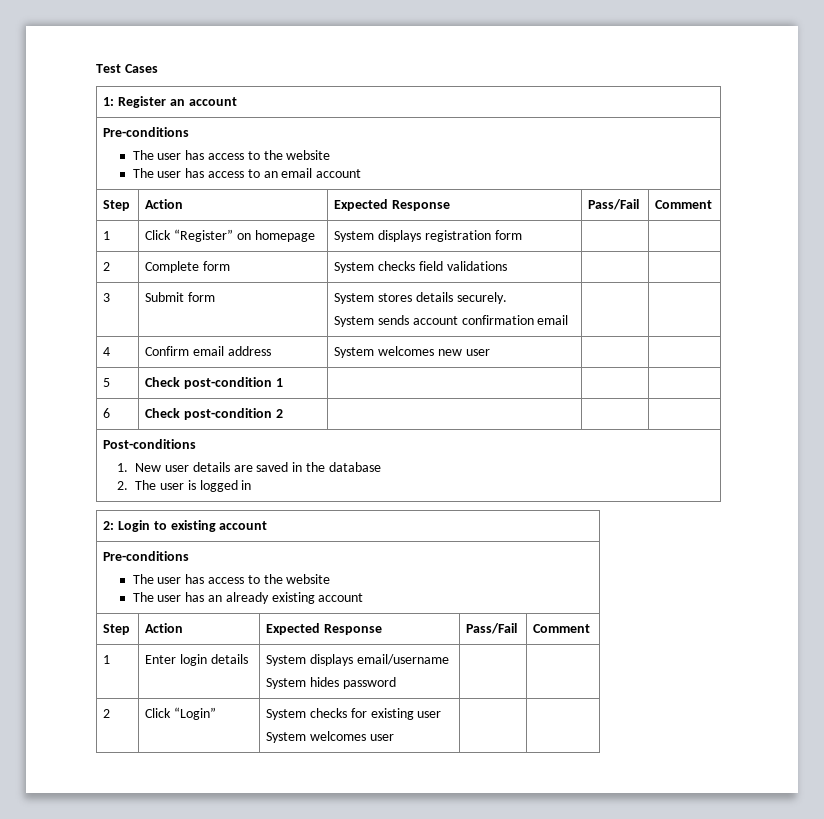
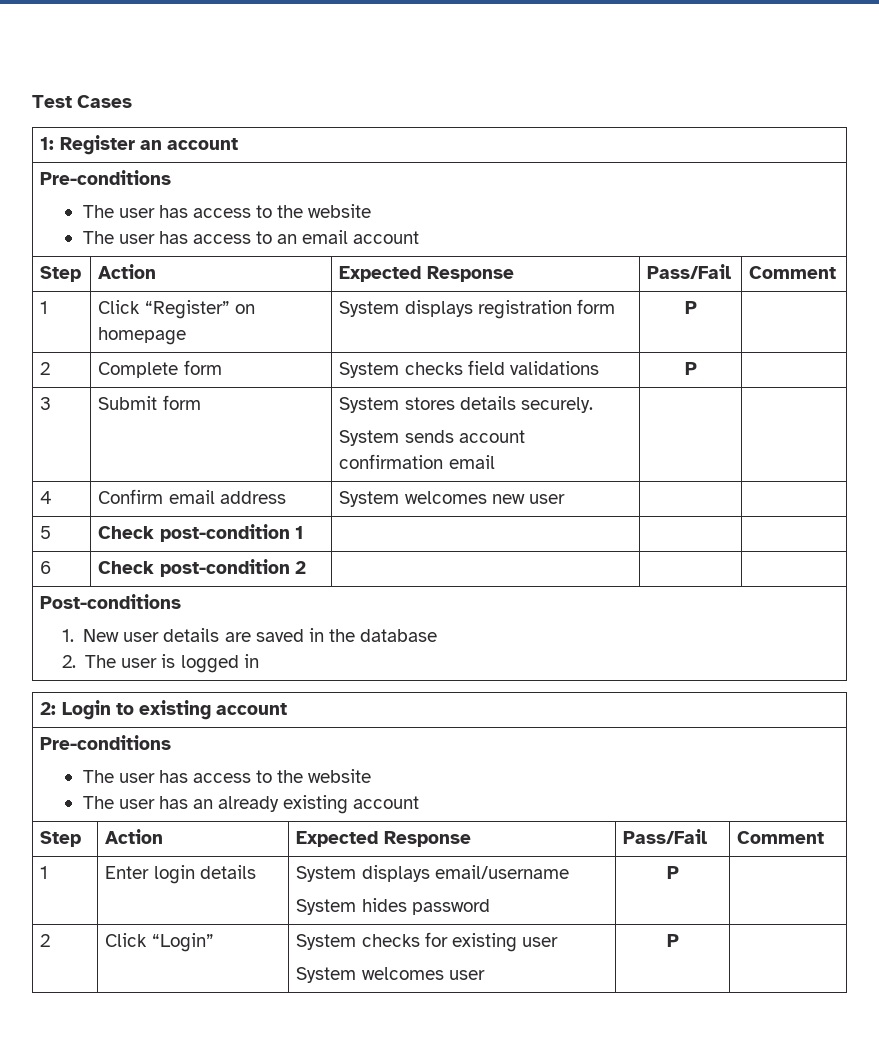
- 1 | Click “Register” on homepage | System displays registration form | |
+ 1 | Click “Register” on homepage | System displays registration form | P |
- 2 | Complete form | System checks field validations | |
+ 2 | Complete form | System checks field validations | P |
  1 | Enter login details | System displays email/username
- System hides password | |
+ System hides password | P |
  2 | Click “Login” | System checks for existing user
- System welcomes user | |
+ System welcomes user | P |

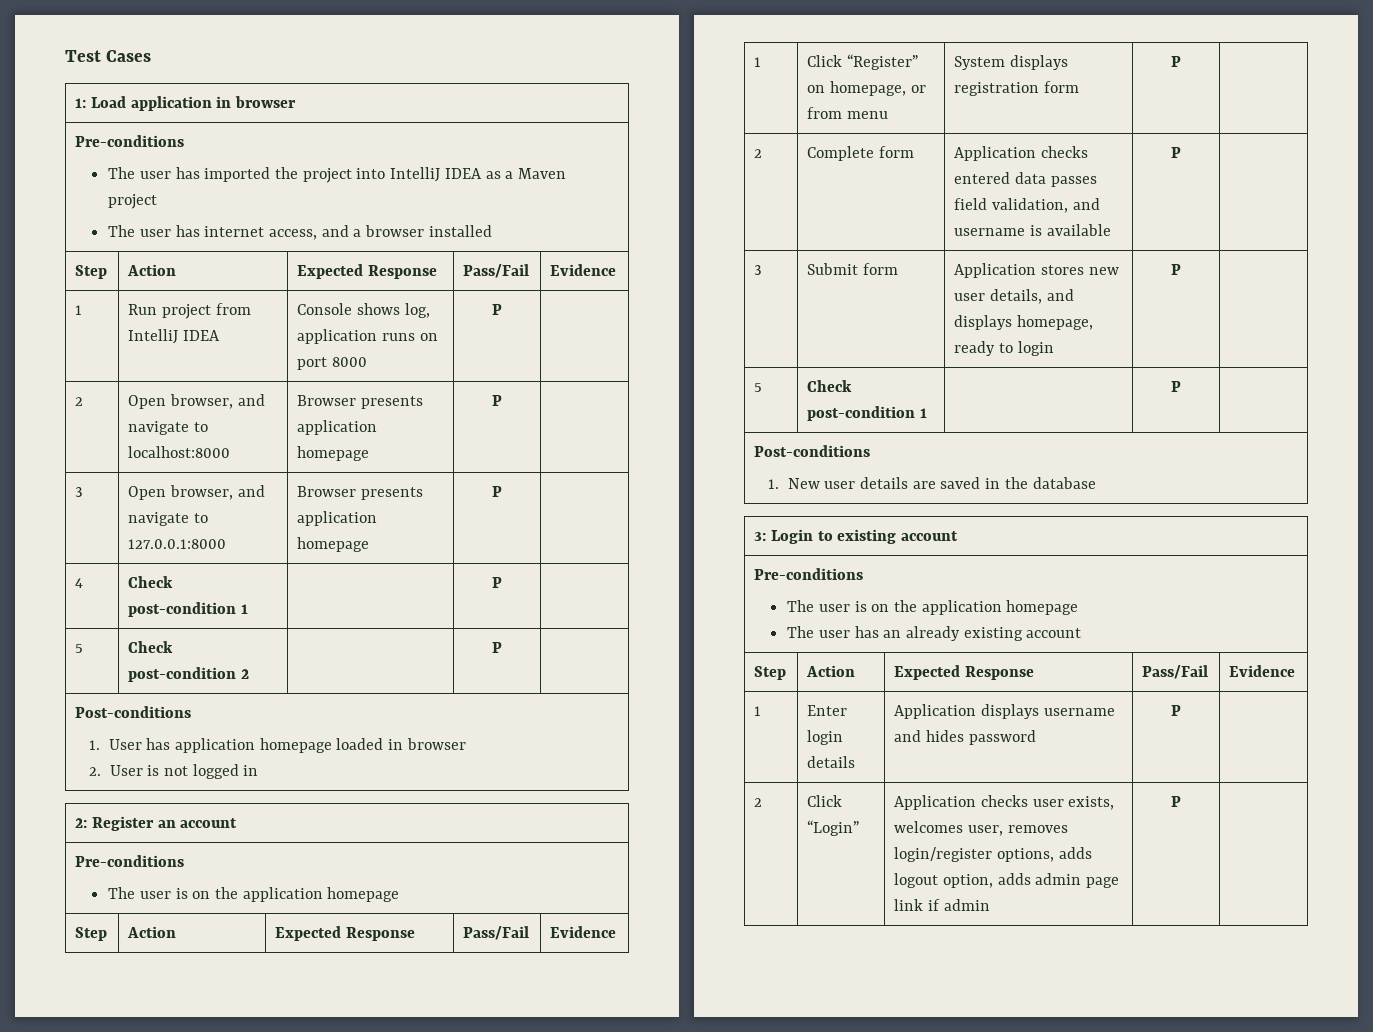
- 1: Register an account
+ 1: Load application in browser
  Pre-conditions
- The user has access to the website
- The user has access to an email account
- Step | Action | Expected Response | Pass/Fail | Comment
+ The user has imported the project into IntelliJ IDEA as a Maven project
+ The user has internet access, and a browser installed
+ Step | Action | Expected Response | Pass/Fail | Evidence
+ 1 | Run project from IntelliJ IDEA | Console shows log, application runs on port 8000 | P |
+ 2 | Open browser, and navigate to localhost:8000 | Browser presents application homepage | P |
+ 3 | Open browser, and navigate to 127.0.0.1:8000 | Browser presents application homepage | P |
+ 4 | Check post-condition 1 | | P |
+ 5 | Check post-condition 2 | | P |
+ Post-conditions
+ 1. User has application homepage loaded in browser
+ 2. User is not logged in
+ 2: Register an account
+ Pre-conditions
+ The user is on the application homepage
+ Step | Action | Expected Response | Pass/Fail | Evidence
- 1 | Click “Register” on homepage | System displays registration form | P |
+ 1 | Click “Register” on homepage, or from menu | System displays registration form | P |
- 2 | Complete form | System checks field validations | P |
- 3 | Submit form | System stores details securely.
- System sends account confirmation email | |
- 4 | Confirm email address | System welcomes new user | |
+ 2 | Complete form | Application checks entered data passes field validation, and username is available | P |
+ 3 | Submit form | Application stores new user details, and displays homepage, ready to login | P |
- 5 | Check post-condition 1 | | |
- 6 | Check post-condition 2 | | |
+ 5 | Check post-condition 1 | | P |
  Post-conditions
  1. New user details are saved in the database
- 2. The user is logged in
- 2: Login to existing account
+ 3: Login to existing account
  Pre-conditions
- The user has access to the website
+ The user is on the application homepage
  The user has an already existing account
- Step | Action | Expected Response | Pass/Fail | Comment
+ Step | Action | Expected Response | Pass/Fail | Evidence
- 1 | Enter login details | System displays email/username
- System hides password | P |
+ 1 | Enter login details | Application displays username and hides password | P |
- 2 | Click “Login” | System checks for existing user
- System welcomes user | P |
+ 2 | Click “Login” | Application checks user exists, welcomes user, removes login/register options, adds logout option, adds admin page link if admin | P |

